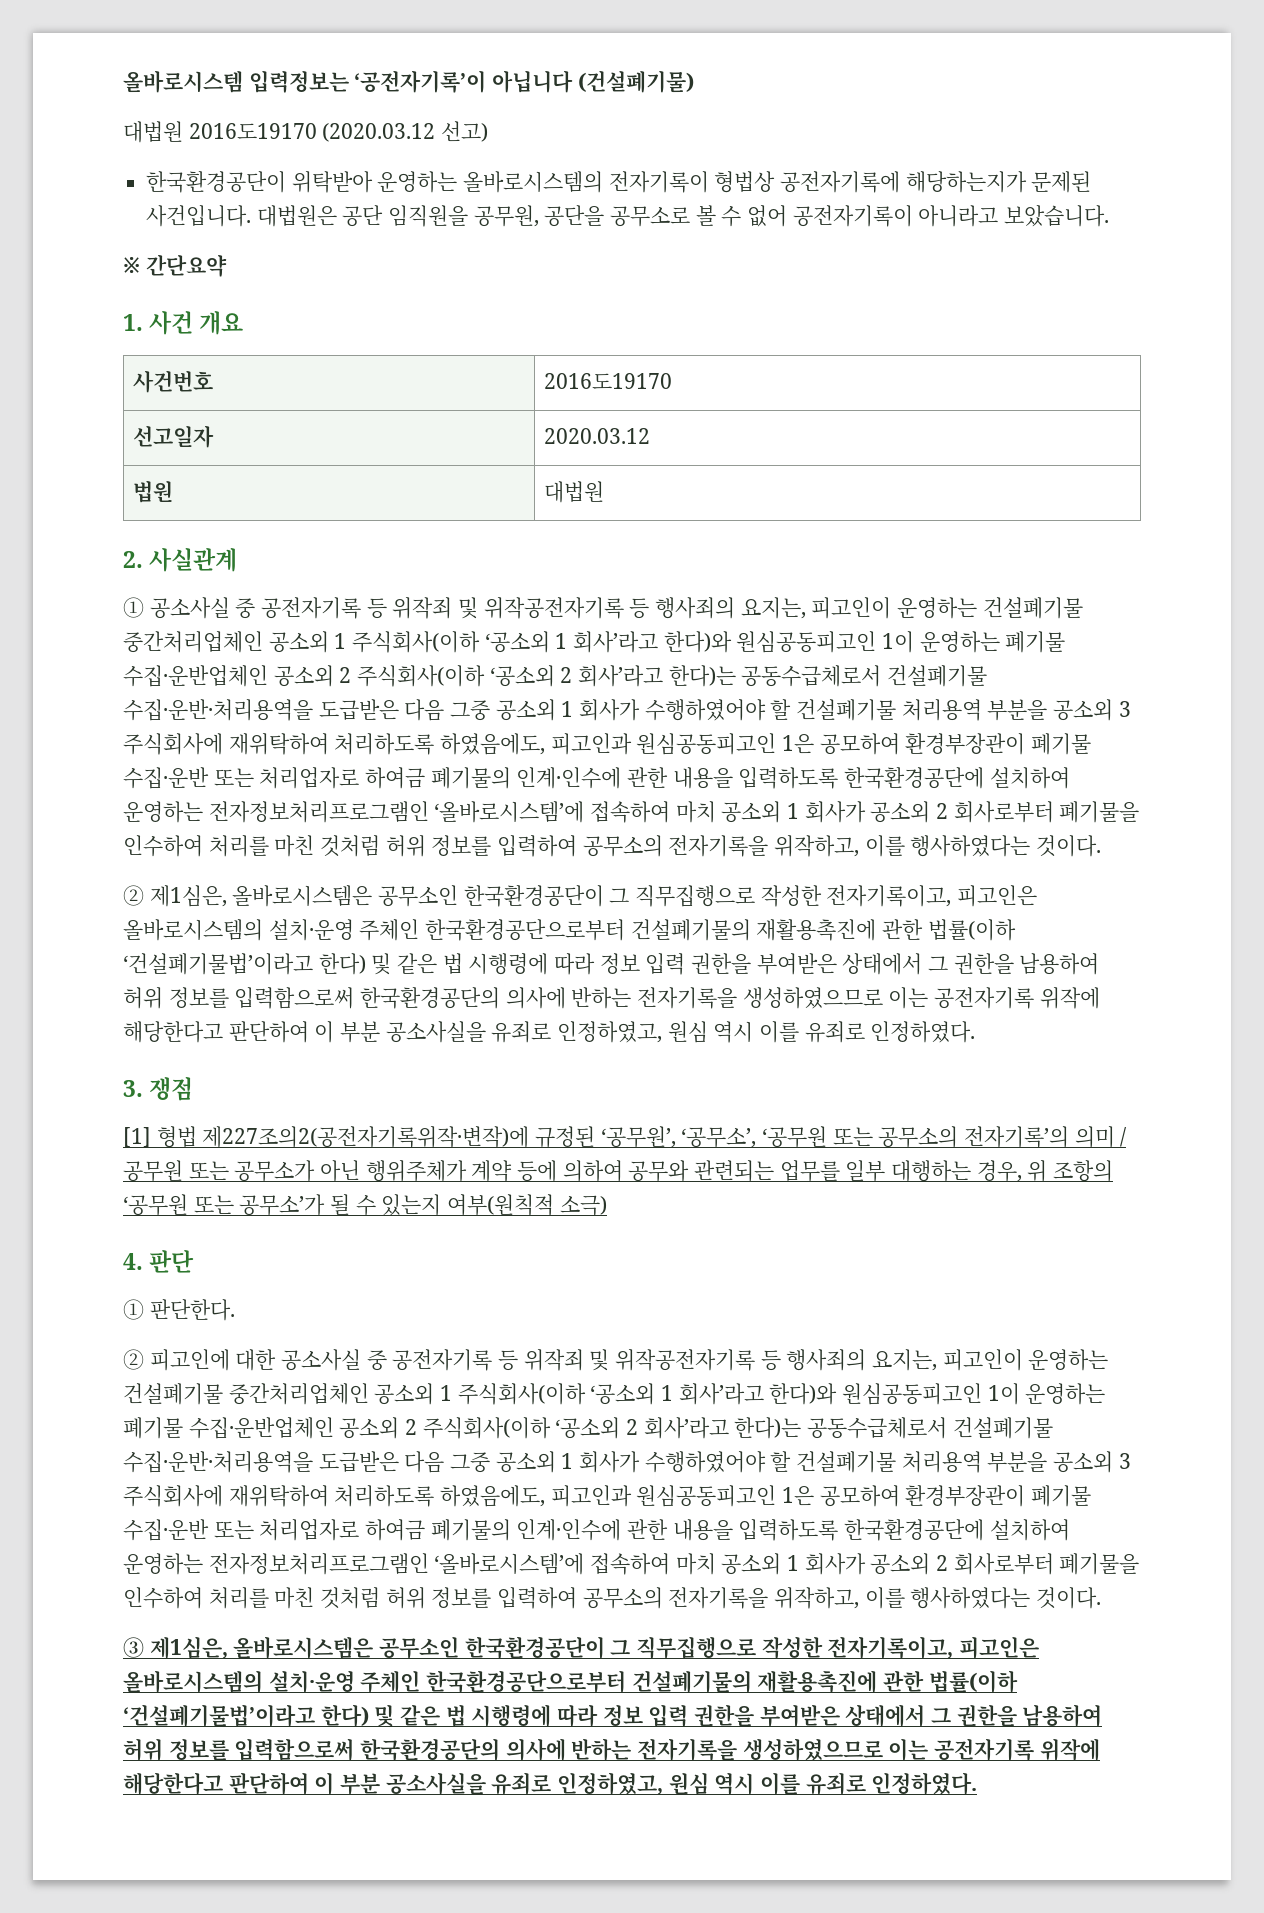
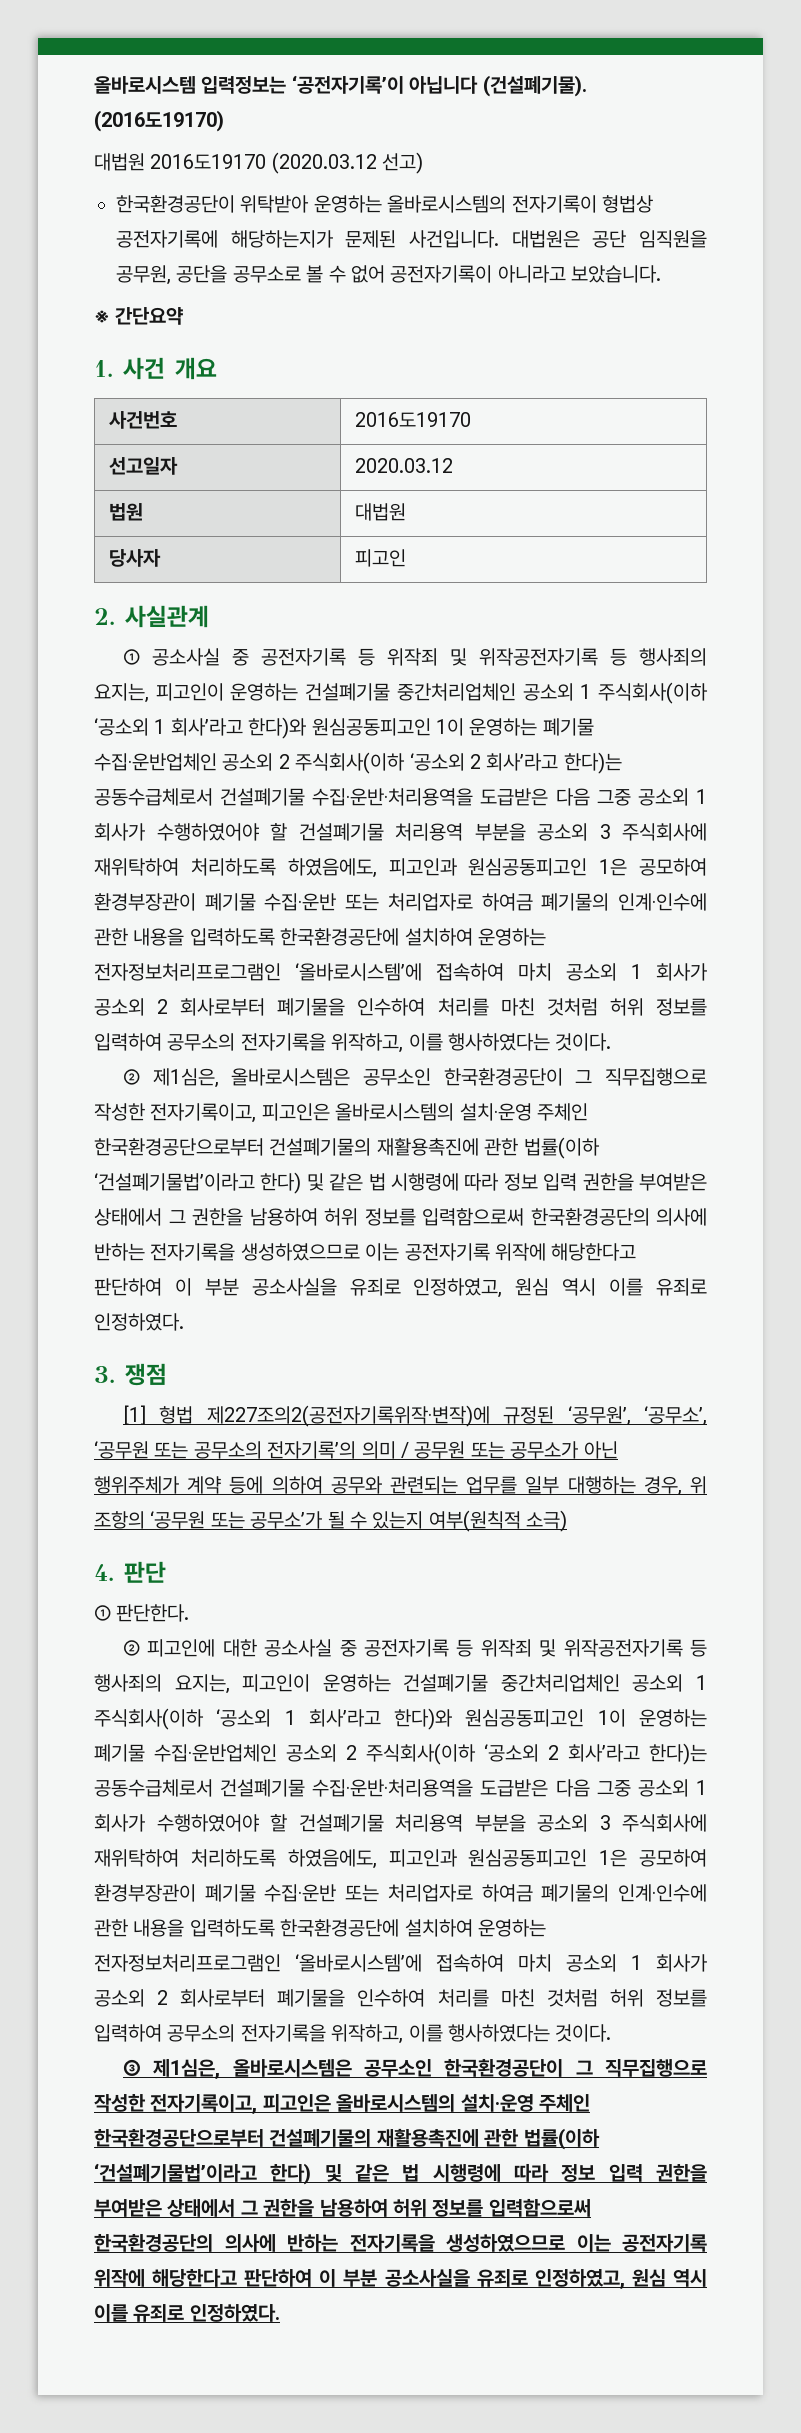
- 올바로시스템 입력정보는 ‘공전자기록’이 아닙니다 (건설폐기물)
+ 올바로시스템 입력정보는 ‘공전자기록’이 아닙니다 (건설폐기물). (2016도19170)
+ 당사자 | 피고인

